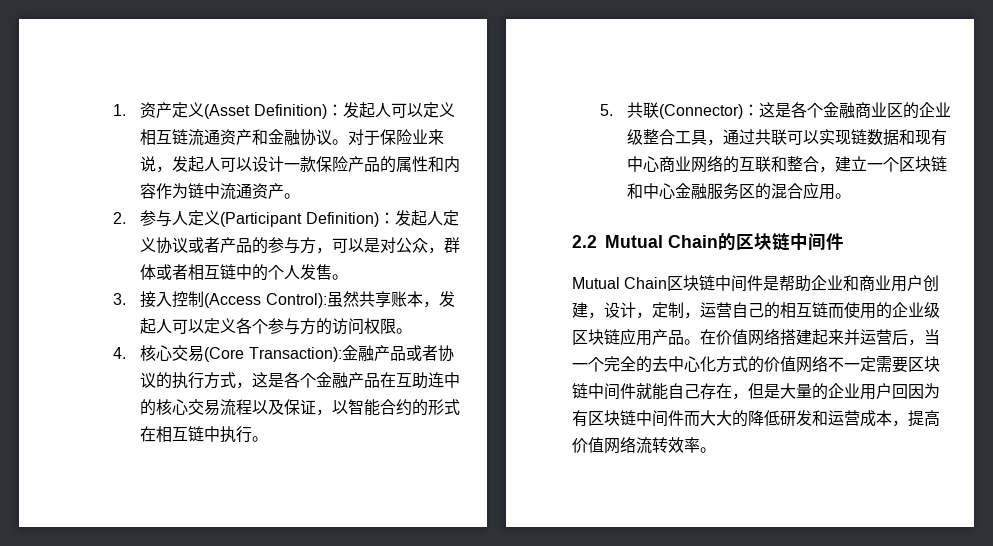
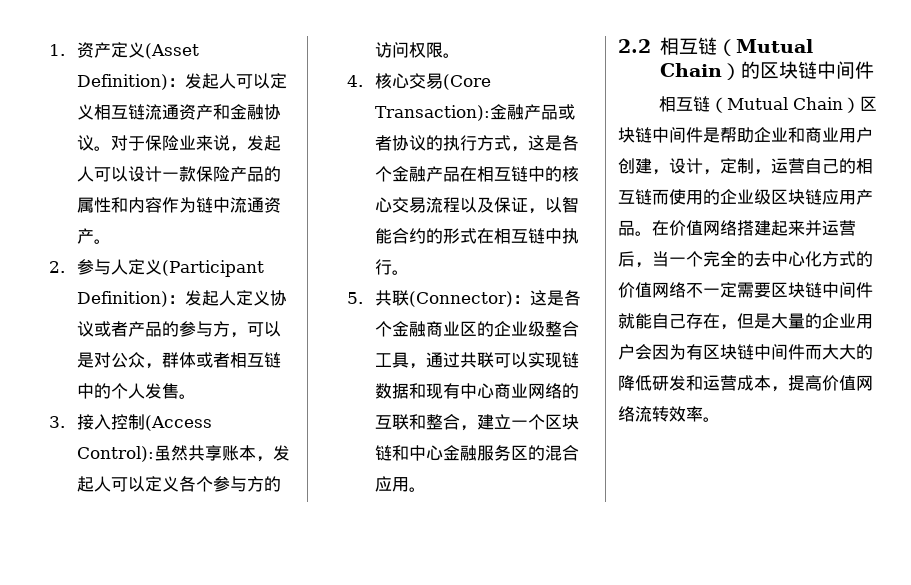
- 4.核心交易(Core Transaction):金融产品或者协议的执行方式，这是各个金融产品在互助连中的核心交易流程以及保证，以智能合约的形式在相互链中执行。
+ 4.核心交易(Core Transaction):金融产品或者协议的执行方式，这是各个金融产品在相互链中的核心交易流程以及保证，以智能合约的形式在相互链中执行。
- 2.2 Mutual Chain的区块链中间件
+ 2.2相互链（Mutual Chain）的区块链中间件
- Mutual Chain区块链中间件是帮助企业和商业用户创建，设计，定制，运营自己的相互链而使用的企业级区块链应用产品。
+ 相互链（Mutual Chain）区块链中间件是帮助企业和商业用户创建，设计，定制，运营自己的相互链而使用的企业级区块链应用产品。
- 在价值网络搭建起来并运营后，当一个完全的去中心化方式的价值网络不一定需要区块链中间件就能自己存在，但是大量的企业用户回因为有区块链中间件而大大的降低研发和运营成本，提高价值网络流转效率。
+ 在价值网络搭建起来并运营后，当一个完全的去中心化方式的价值网络不一定需要区块链中间件就能自己存在，但是大量的企业用户会因为有区块链中间件而大大的降低研发和运营成本，提高价值网络流转效率。

